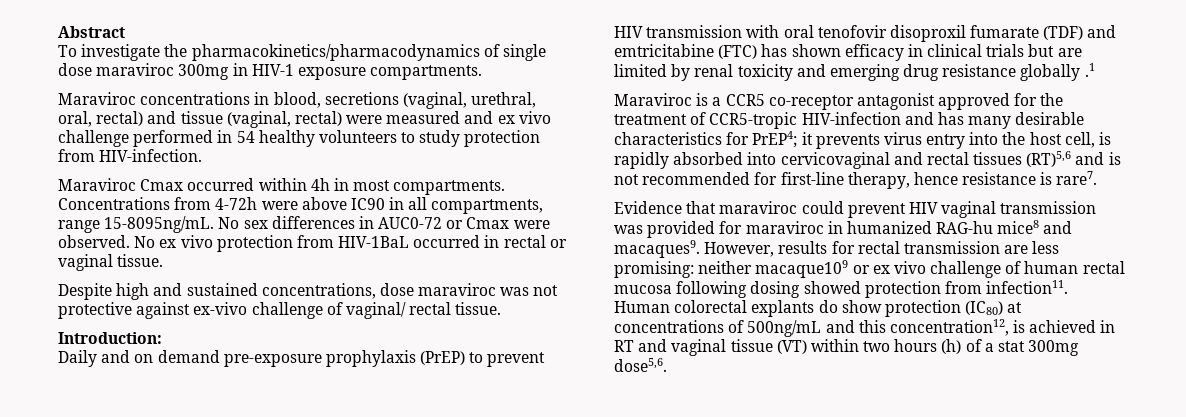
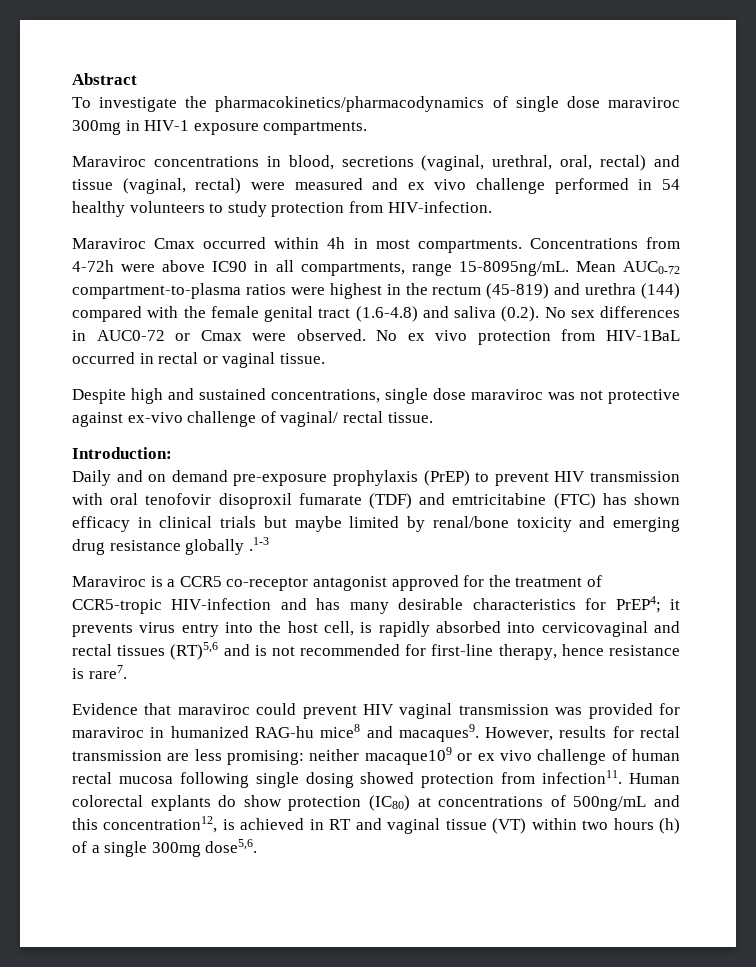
- No sex differences in AUC0-72 or Cmax were observed.
+ Mean AUC0-72 compartment-to-plasma ratios were highest in the rectum (45-819) and urethra (144) compared with the female genital tract (1.6-4.8) and saliva (0.2). No sex differences in AUC0-72 or Cmax were observed.
- Despite high and sustained concentrations, dose maraviroc was not protective against ex-vivo challenge of vaginal/ rectal tissue.
+ Despite high and sustained concentrations, single dose maraviroc was not protective against ex-vivo challenge of vaginal/ rectal tissue.
- Daily and on demand pre-exposure prophylaxis (PrEP) to prevent HIV transmission with oral tenofovir disoproxil fumarate (TDF) and emtricitabine (FTC) has shown efficacy in clinical trials but are limited by renal toxicity and emerging drug resistance globally .1
+ Daily and on demand pre-exposure prophylaxis (PrEP) to prevent HIV transmission with oral tenofovir disoproxil fumarate (TDF) and emtricitabine (FTC) has shown efficacy in clinical trials but maybe limited by renal/bone toxicity and emerging drug resistance globally .1-3
- However, results for rectal transmission are less promising: neither macaque109 or ex vivo challenge of human rectal mucosa following dosing showed protection from infection11.
+ However, results for rectal transmission are less promising: neither macaque109 or ex vivo challenge of human rectal mucosa following single dosing showed protection from infection11.
- Human colorectal explants do show protection (IC80) at concentrations of 500ng/mL and this concentration12, is achieved in RT and vaginal tissue (VT) within two hours (h) of a stat 300mg dose5,6.
+ Human colorectal explants do show protection (IC80) at concentrations of 500ng/mL and this concentration12, is achieved in RT and vaginal tissue (VT) within two hours (h) of a single 300mg dose5,6.

